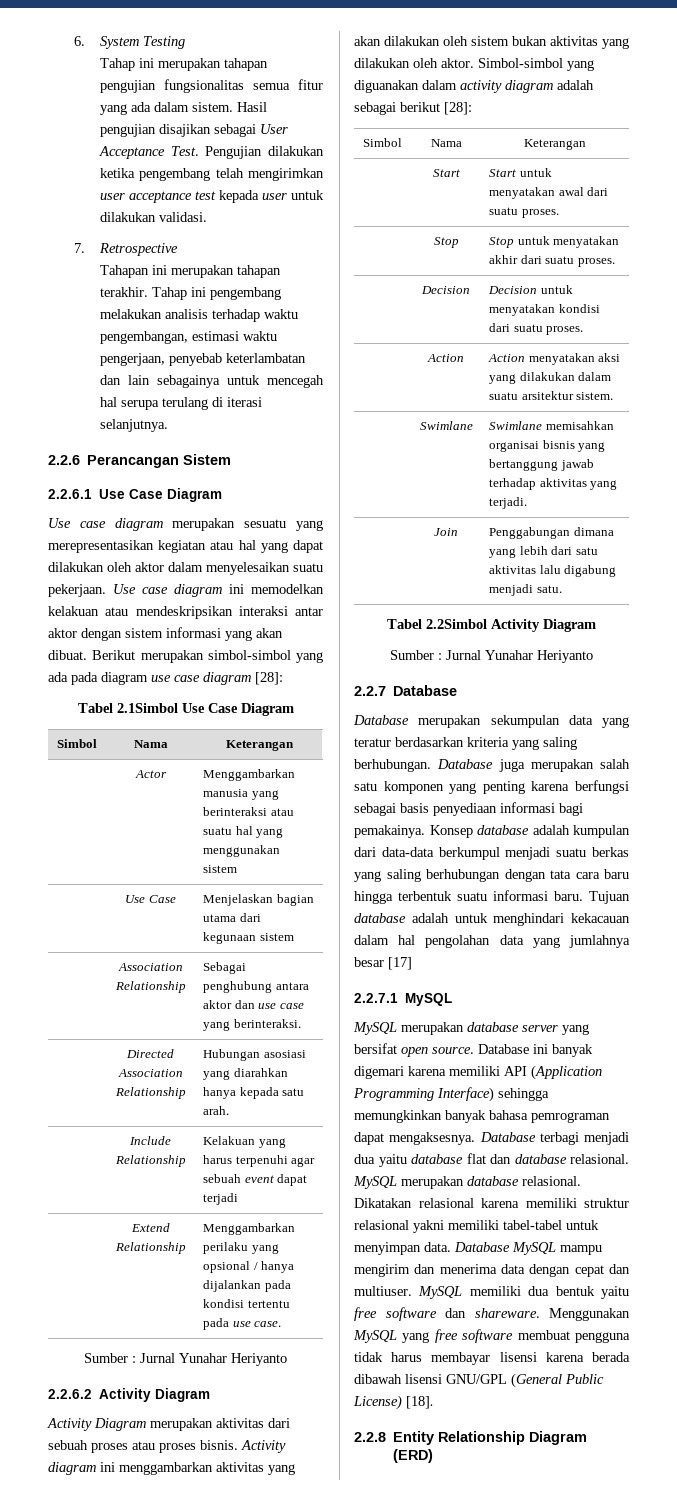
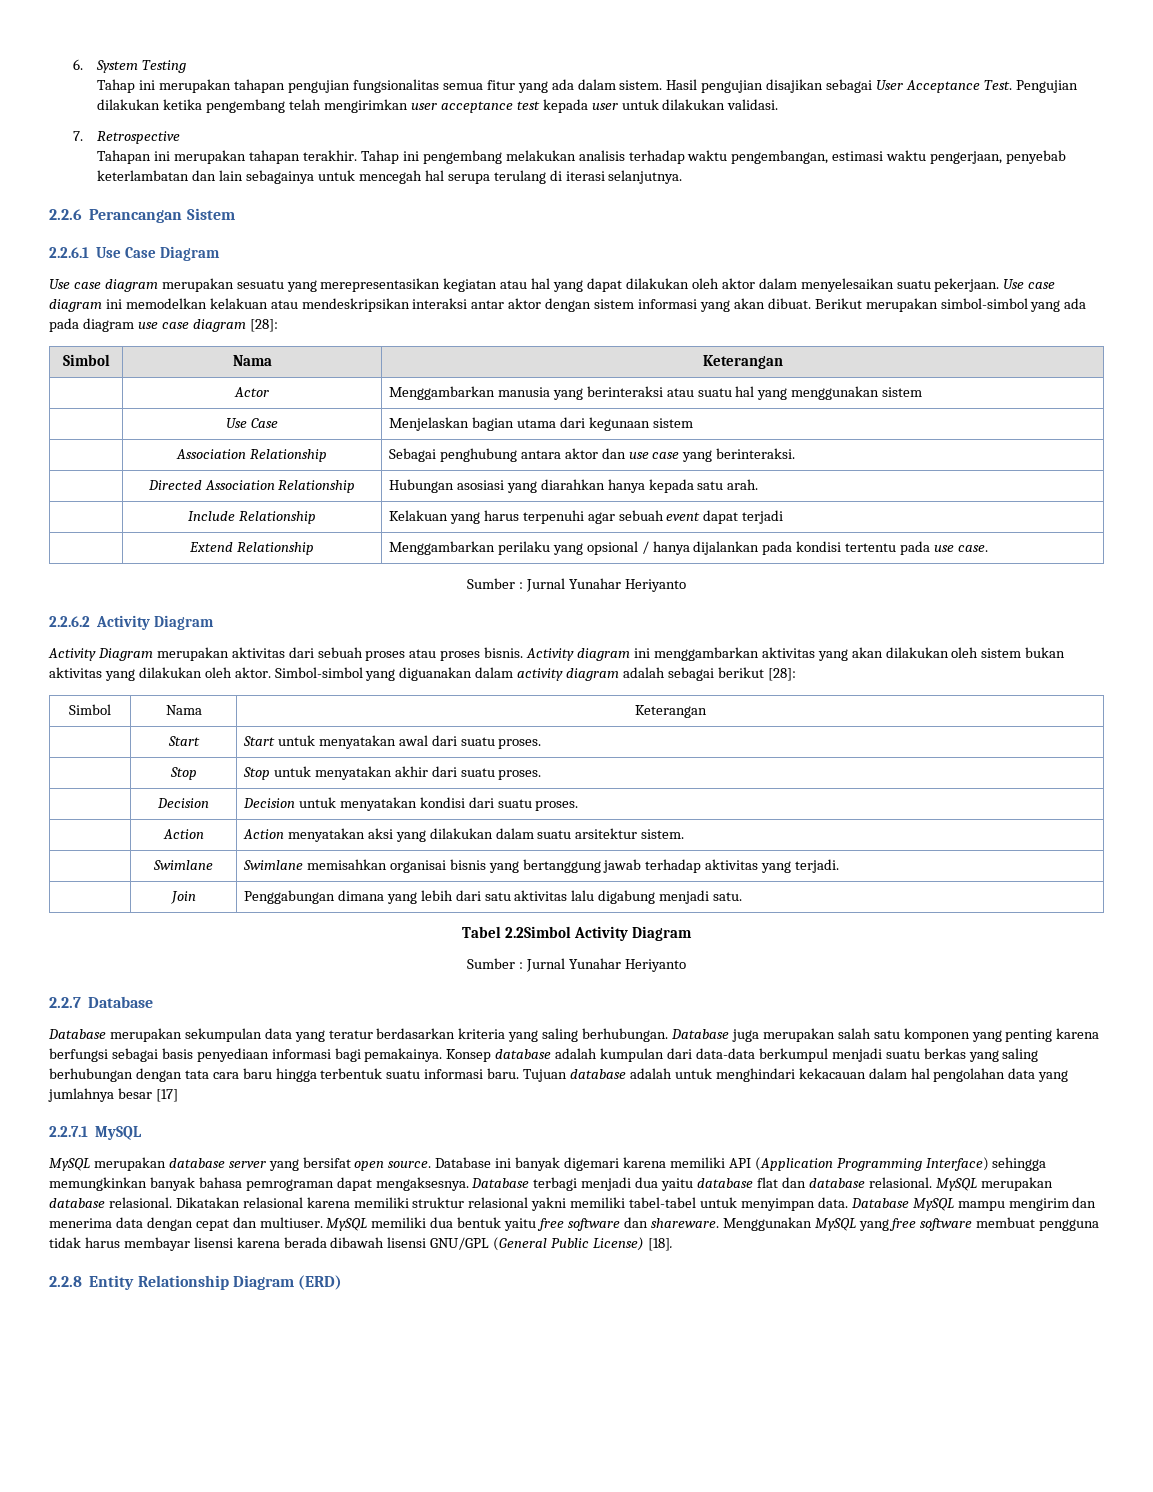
- Tabel 2.1Simbol Use Case Diagram

